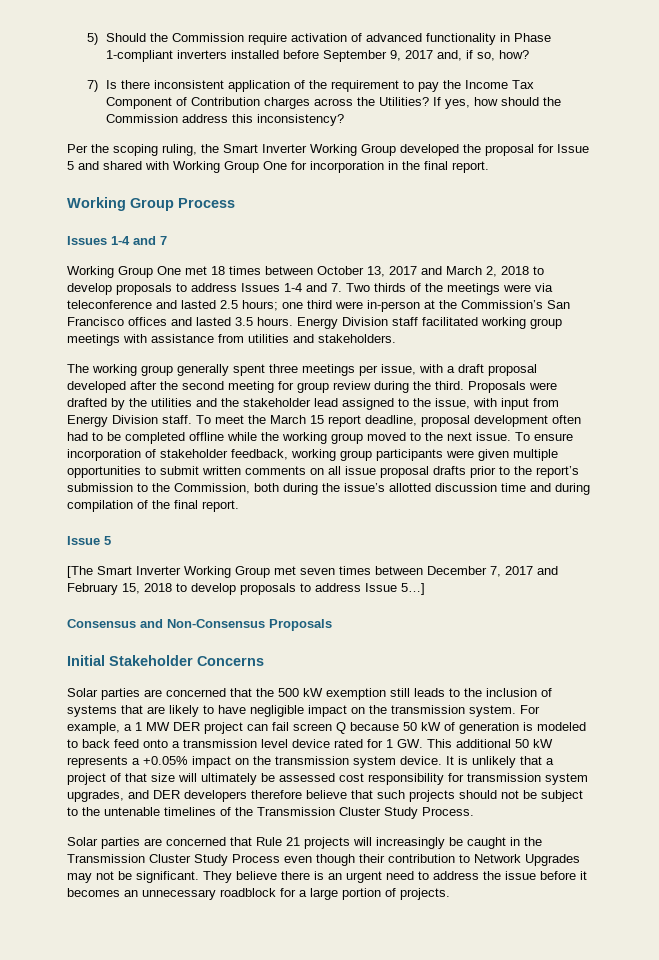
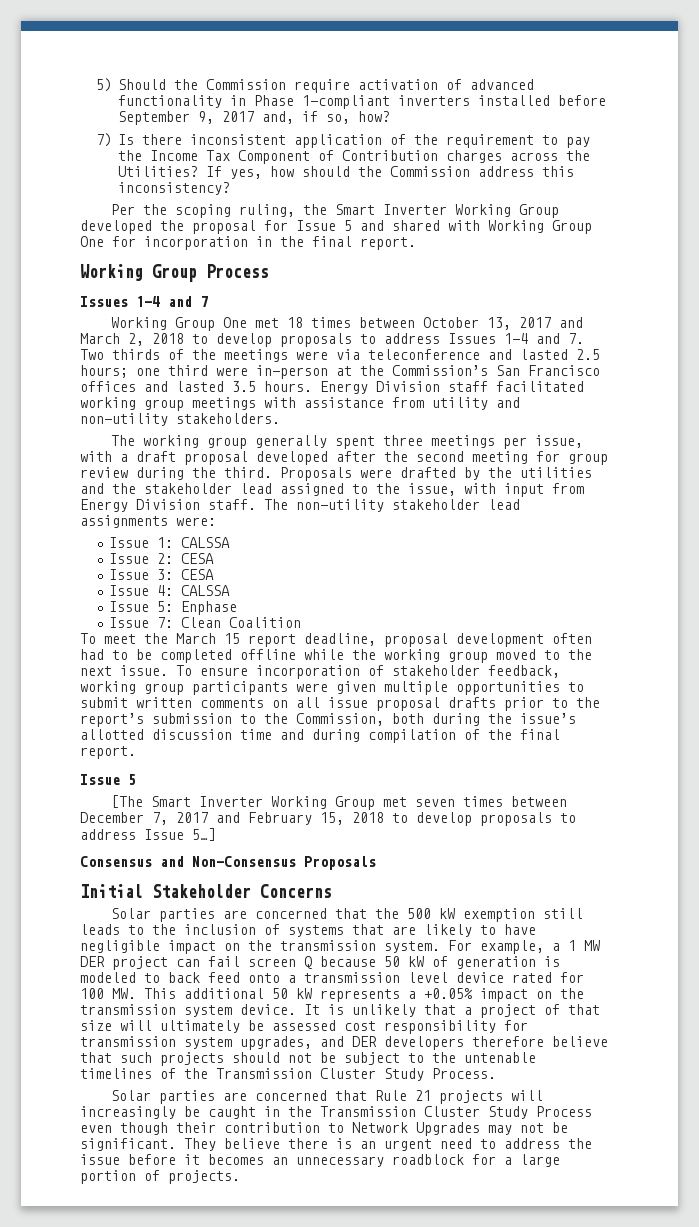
- Energy Division staff facilitated working group meetings with assistance from utilities and stakeholders.
+ Energy Division staff facilitated working group meetings with assistance from utility and non-utility stakeholders.
- Proposals were drafted by the utilities and the stakeholder lead assigned to the issue, with input from Energy Division staff. To meet the March 15 report deadline, proposal development often had to be completed offline while the working group moved to the next issue.
+ Proposals were drafted by the utilities and the stakeholder lead assigned to the issue, with input from Energy Division staff. The non-utility stakeholder lead assignments were:
+ Issue 1: CALSSA
+ Issue 2: CESA
+ Issue 3: CESA
+ Issue 4: CALSSA
+ Issue 5: Enphase
+ Issue 7: Clean Coalition
+ To meet the March 15 report deadline, proposal development often had to be completed offline while the working group moved to the next issue.
- For example, a 1 MW DER project can fail screen Q because 50 kW of generation is modeled to back feed onto a transmission level device rated for 1 GW. This additional 50 kW represents a +0.05% impact on the transmission system device.
+ For example, a 1 MW DER project can fail screen Q because 50 kW of generation is modeled to back feed onto a transmission level device rated for 100 MW. This additional 50 kW represents a +0.05% impact on the transmission system device.

